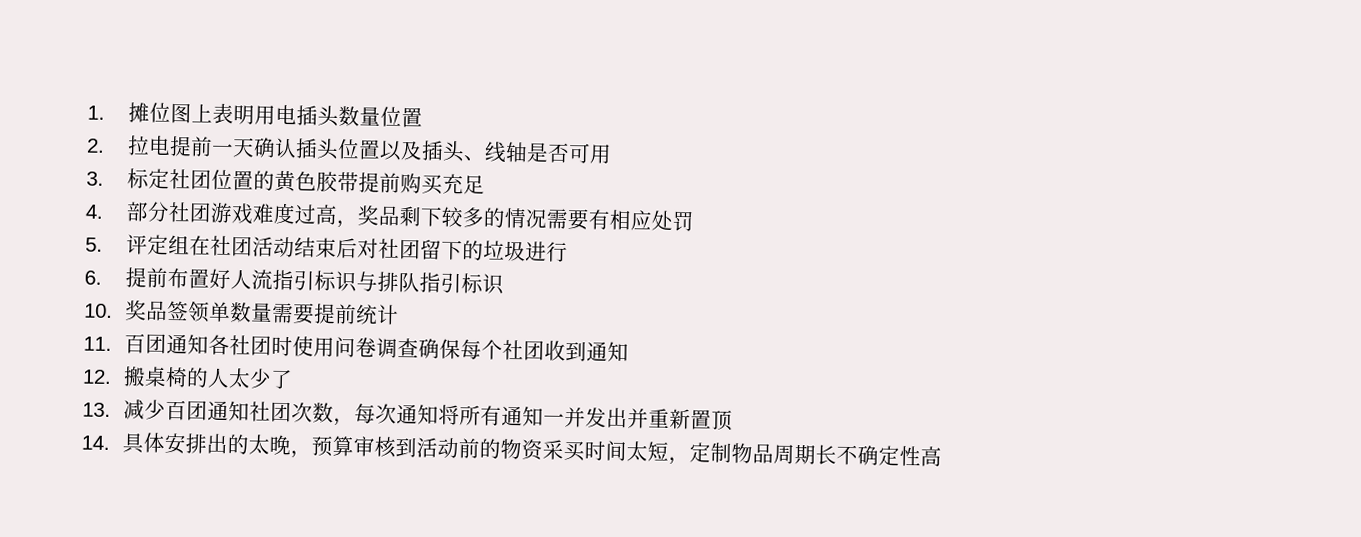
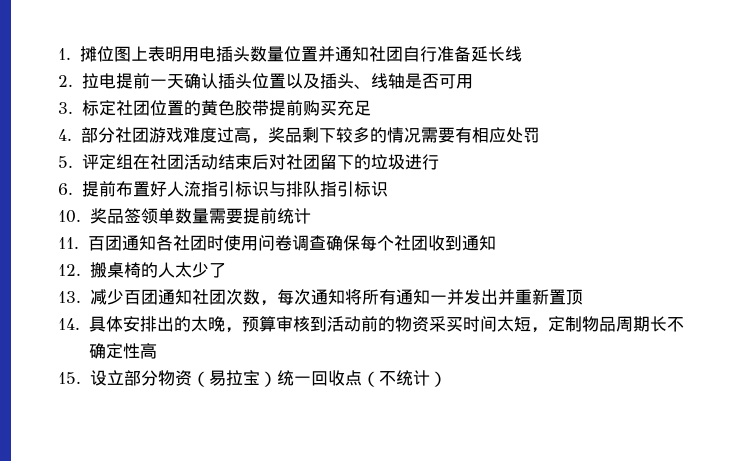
- 1.摊位图上表明用电插头数量位置
+ 1.摊位图上表明用电插头数量位置并通知社团自行准备延长线
+ 15.设立部分物资（易拉宝）统一回收点（不统计）

